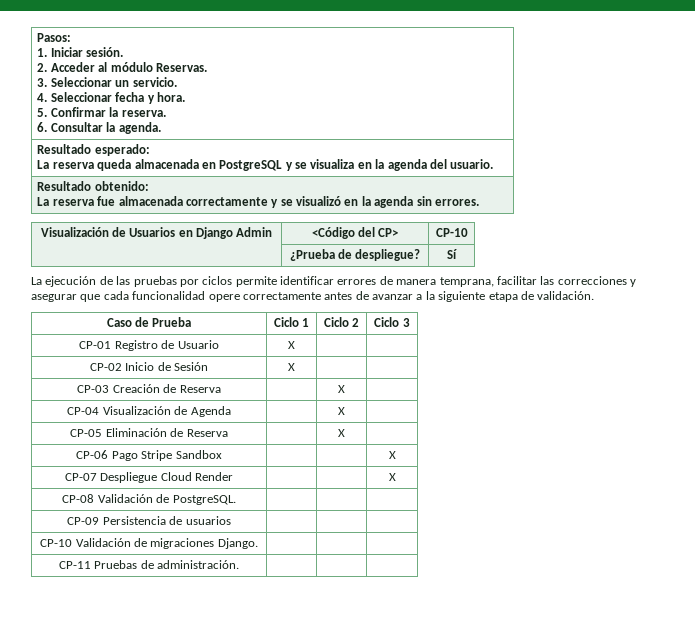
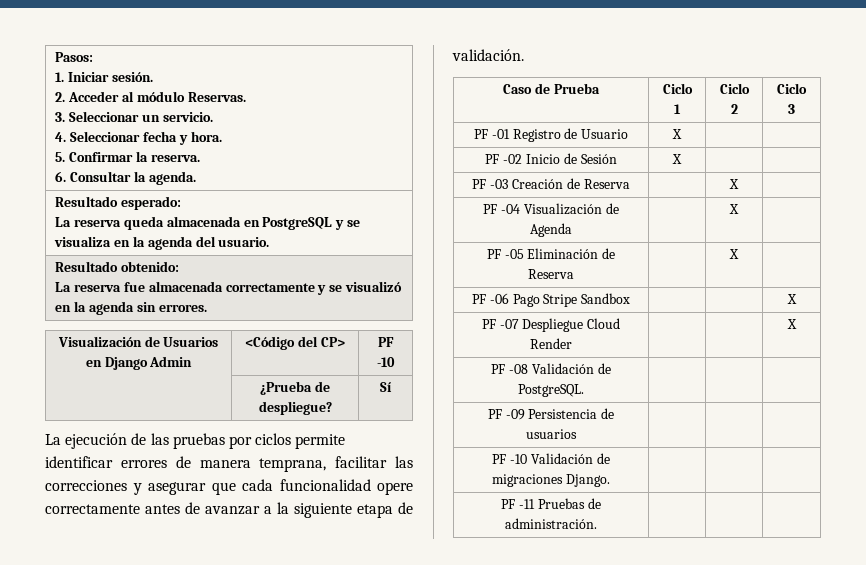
- Visualización de Usuarios en Django Admin | <Código del CP> | CP-10
+ Visualización de Usuarios en Django Admin | <Código del CP> | PF -10
- CP-01 Registro de Usuario | X | |
+ PF -01 Registro de Usuario | X | |
- CP-02 Inicio de Sesión | X | |
+ PF -02 Inicio de Sesión | X | |
- CP-03 Creación de Reserva | | X |
+ PF -03 Creación de Reserva | | X |
- CP-04 Visualización de Agenda | | X |
+ PF -04 Visualización de Agenda | | X |
- CP-05 Eliminación de Reserva | | X |
+ PF -05 Eliminación de Reserva | | X |
- CP-06 Pago Stripe Sandbox | | | X
+ PF -06 Pago Stripe Sandbox | | | X
- CP-07 Despliegue Cloud Render | | | X
+ PF -07 Despliegue Cloud Render | | | X
- CP-08 Validación de PostgreSQL. | | |
+ PF -08 Validación de PostgreSQL. | | |
- CP-09 Persistencia de usuarios | | |
+ PF -09 Persistencia de usuarios | | |
- CP-10 Validación de migraciones Django. | | |
+ PF -10 Validación de migraciones Django. | | |
- CP-11 Pruebas de administración. | | |
+ PF -11 Pruebas de administración. | | |

